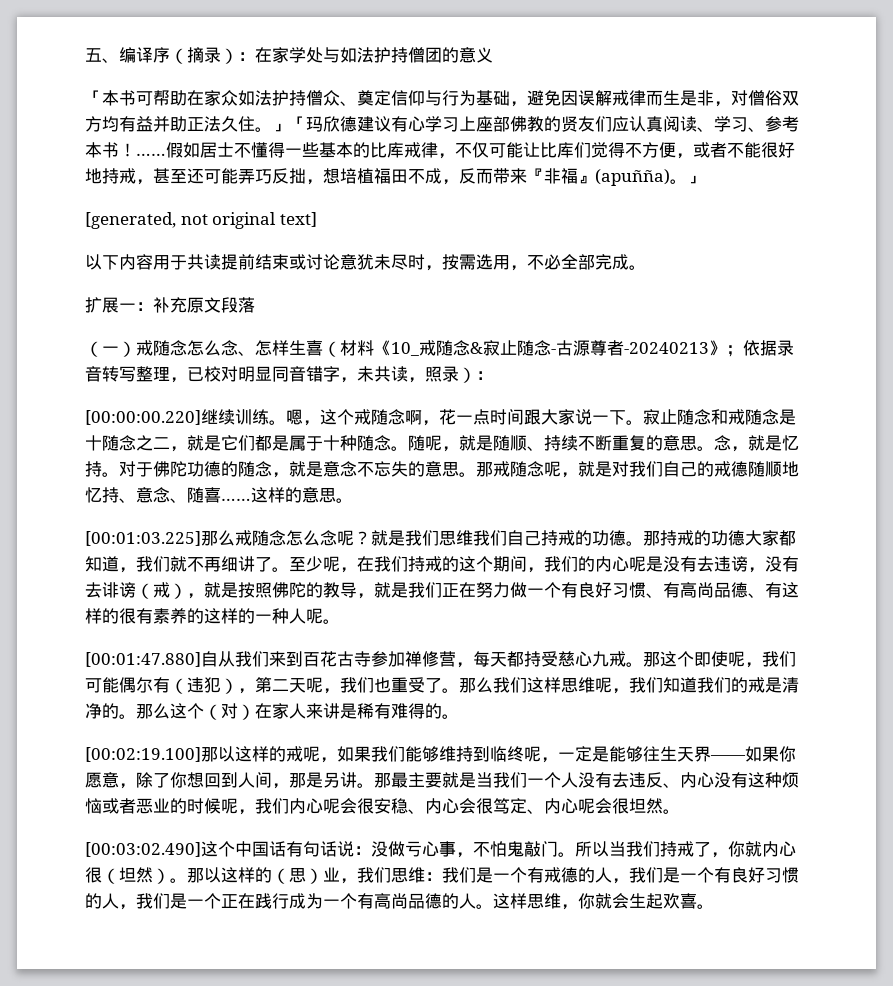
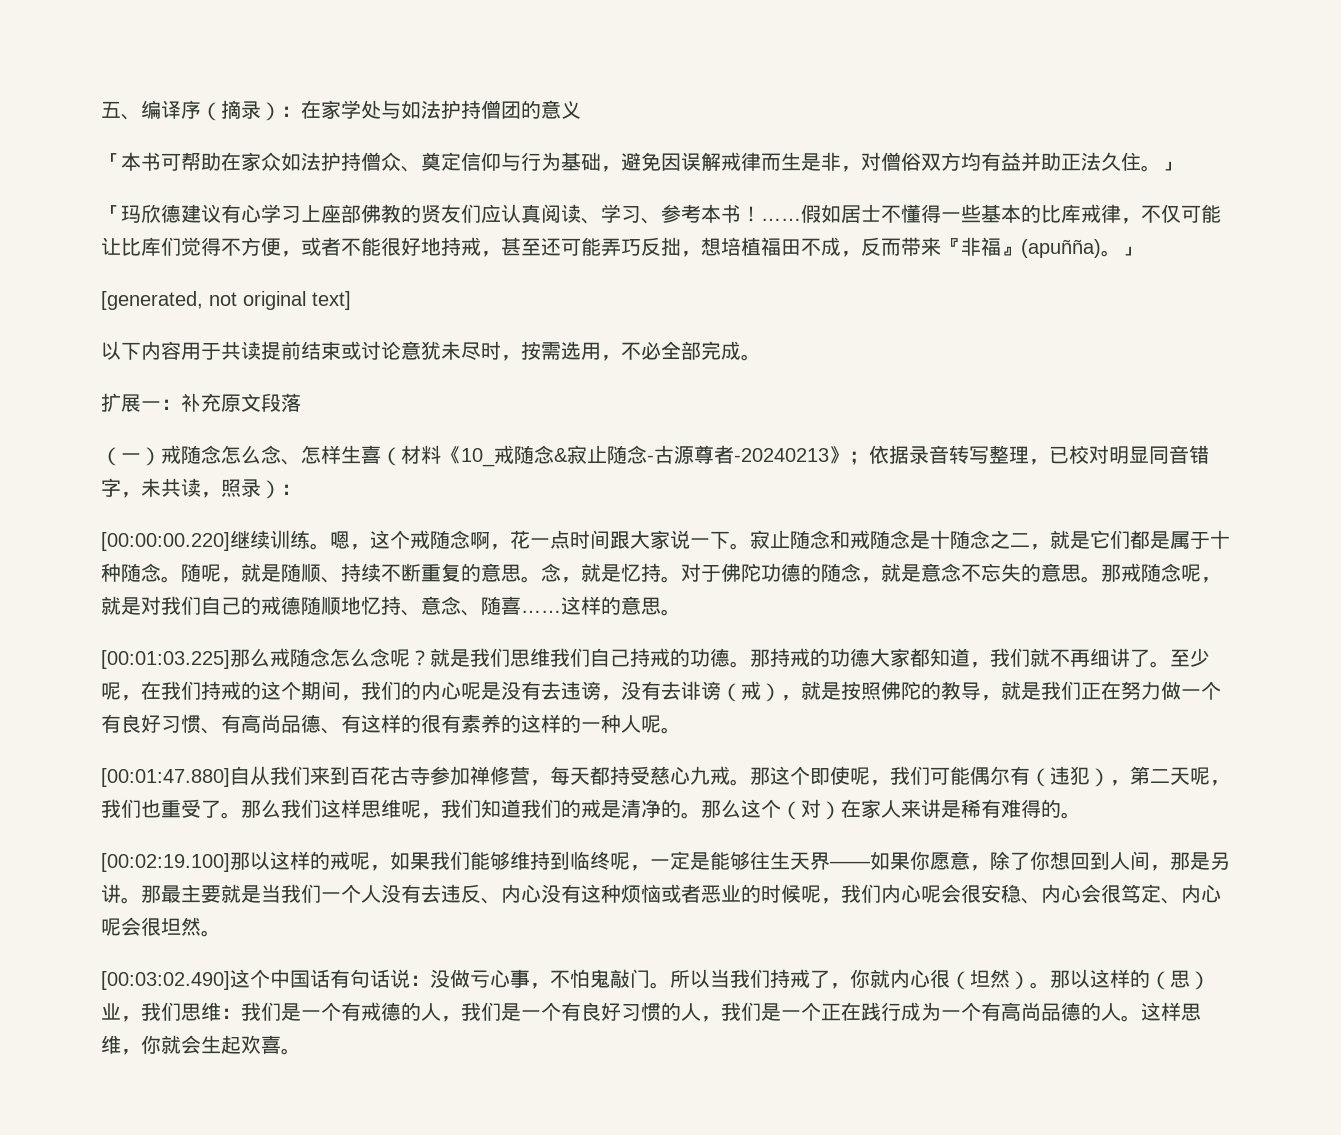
- 「本书可帮助在家众如法护持僧众、奠定信仰与行为基础，避免因误解戒律而生是非，对僧俗双方均有益并助正法久住。」「玛欣德建议有心学习上座部佛教的贤友们应认真阅读、学习、参考本书！
+ 「本书可帮助在家众如法护持僧众、奠定信仰与行为基础，避免因误解戒律而生是非，对僧俗双方均有益并助正法久住。」
+ 「玛欣德建议有心学习上座部佛教的贤友们应认真阅读、学习、参考本书！

